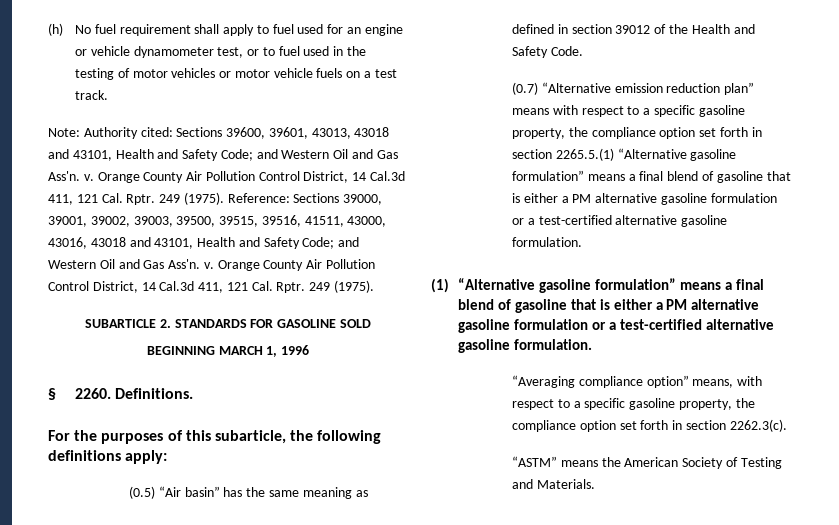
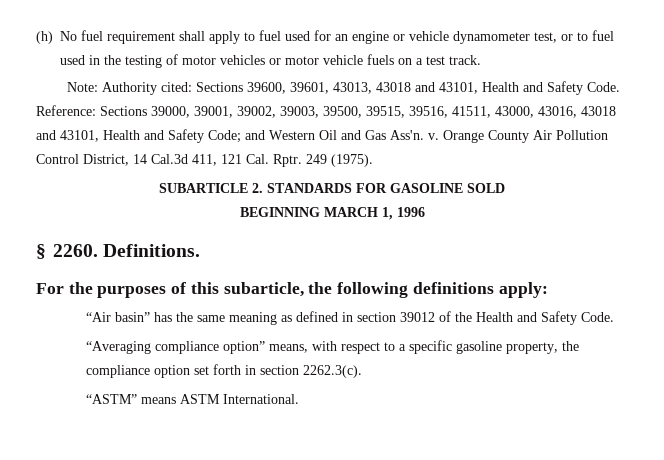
- Note: Authority cited: Sections 39600, 39601, 43013, 43018 and 43101, Health and Safety Code; and Western Oil and Gas Ass'n. v. Orange County Air Pollution Control District, 14 Cal.3d 411, 121 Cal. Rptr. 249 (1975).
+ Note: Authority cited: Sections 39600, 39601, 43013, 43018 and 43101, Health and Safety Code.
- (0.5) “Air basin” has the same meaning as defined in section 39012 of the Health and Safety Code.
+ “Air basin” has the same meaning as defined in section 39012 of the Health and Safety Code.
- (0.7) “Alternative emission reduction plan” means with respect to a specific gasoline property, the compliance option set forth in section 2265.5.(1) “Alternative gasoline formulation” means a final blend of gasoline that is either a PM alternative gasoline formulation or a test-certified alternative gasoline formulation.
- (1) “Alternative gasoline formulation” means a final blend of gasoline that is either a PM alternative gasoline formulation or a test-certified alternative gasoline formulation.
- “ASTM” means the American Society of Testing and Materials.
+ “ASTM” means ASTM International.

